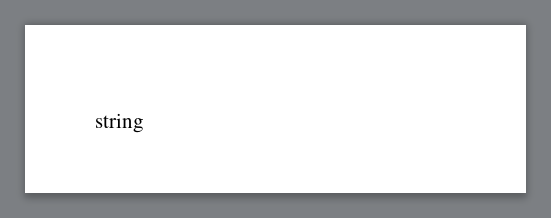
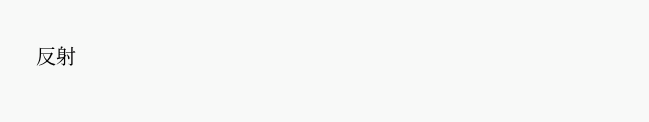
- string
+ 反射

